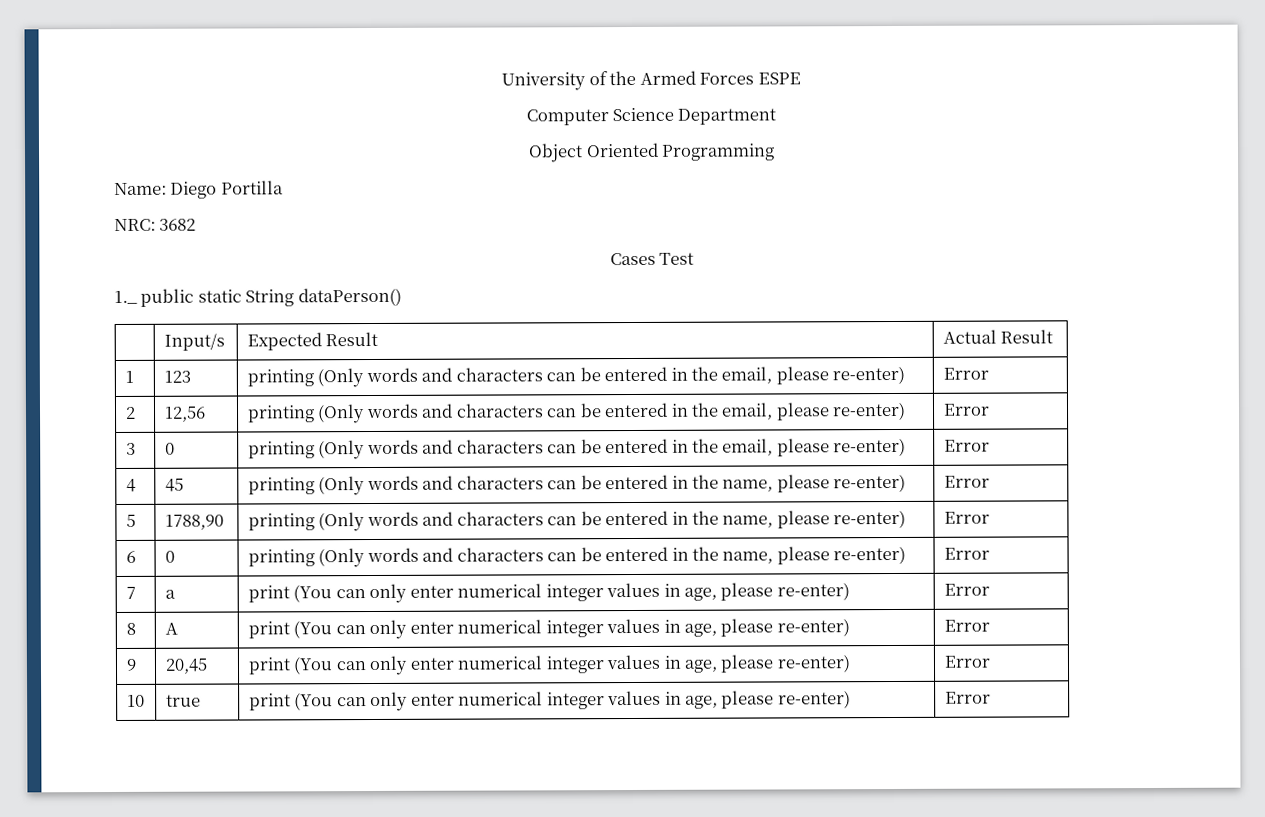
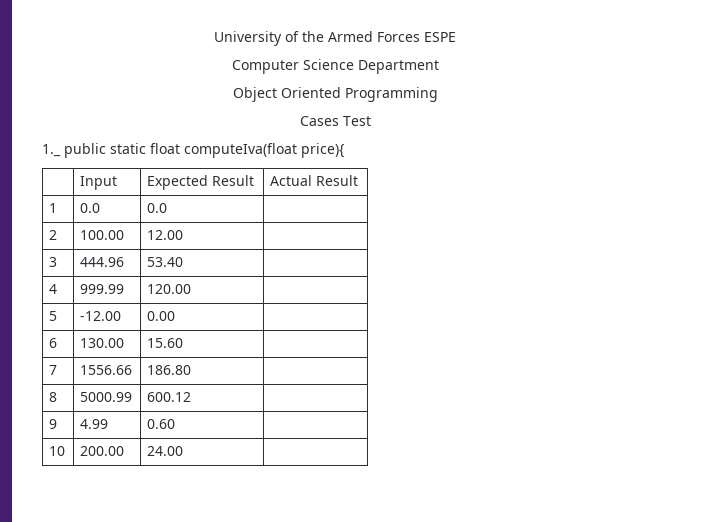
- Name: Diego Portilla
- NRC: 3682
- 1._ public static String dataPerson()
- | Input/s | Expected Result | Actual Result
+ 1._ public static float computeIva(float price){
+ | Input | Expected Result | Actual Result
- 1 | 123 | printing (Only words and characters can be entered in the email, please re-enter) | Error
- 2 | 12,56 | printing (Only words and characters can be entered in the email, please re-enter) | Error
- 3 | 0 | printing (Only words and characters can be entered in the email, please re-enter) | Error
- 4 | 45 | printing (Only words and characters can be entered in the name, please re-enter) | Error
- 5 | 1788,90 | printing (Only words and characters can be entered in the name, please re-enter) | Error
- 6 | 0 | printing (Only words and characters can be entered in the name, please re-enter) | Error
- 7 | a | print (You can only enter numerical integer values in age, please re-enter) | Error
- 8 | A | print (You can only enter numerical integer values in age, please re-enter) | Error
- 9 | 20,45 | print (You can only enter numerical integer values in age, please re-enter) | Error
- 10 | true | print (You can only enter numerical integer values in age, please re-enter) | Error
+ 1 | 0.0 | 0.0 |
+ 2 | 100.00 | 12.00 |
+ 3 | 444.96 | 53.40 |
+ 4 | 999.99 | 120.00 |
+ 5 | -12.00 | 0.00 |
+ 6 | 130.00 | 15.60 |
+ 7 | 1556.66 | 186.80 |
+ 8 | 5000.99 | 600.12 |
+ 9 | 4.99 | 0.60 |
+ 10 | 200.00 | 24.00 |

